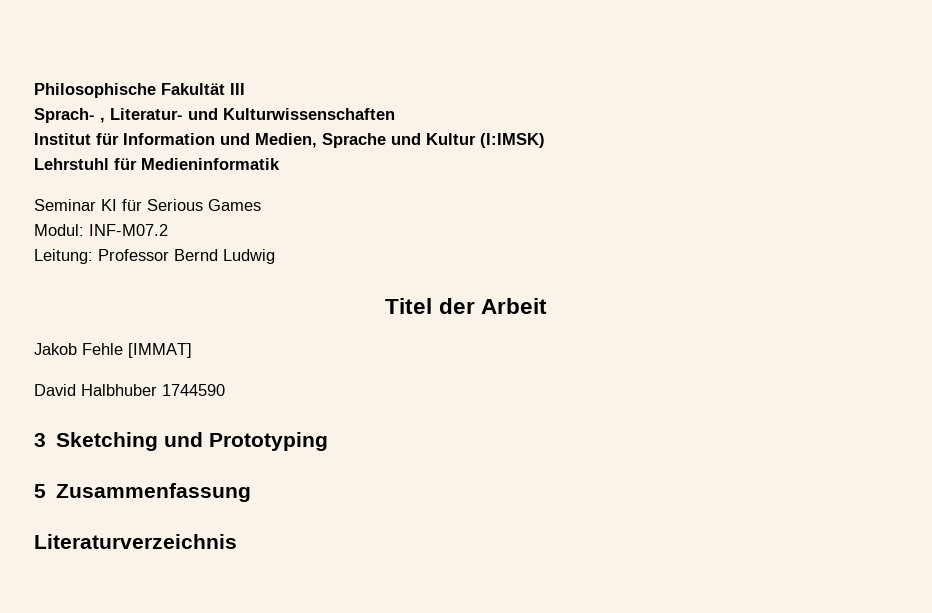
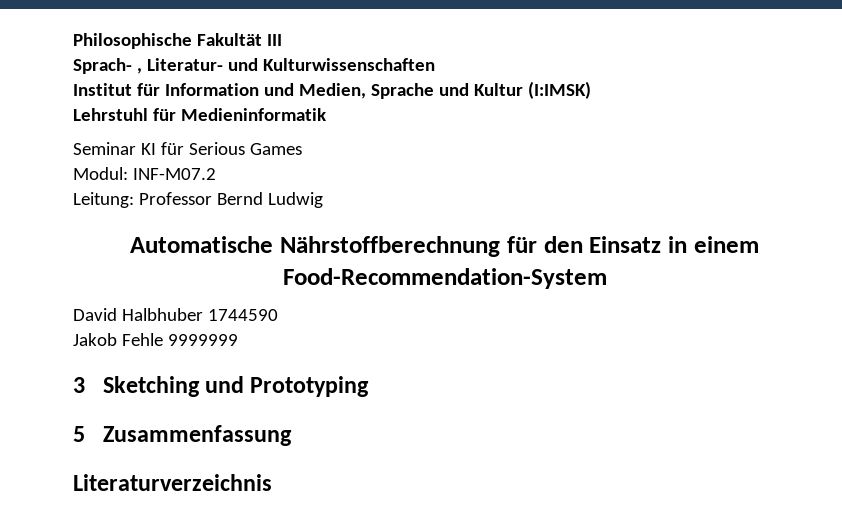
- Titel der Arbeit
- Jakob Fehle [IMMAT]
+ Automatische Nährstoffberechnung für den Einsatz in einem Food-Recommendation-System
+ Jakob Fehle 9999999

